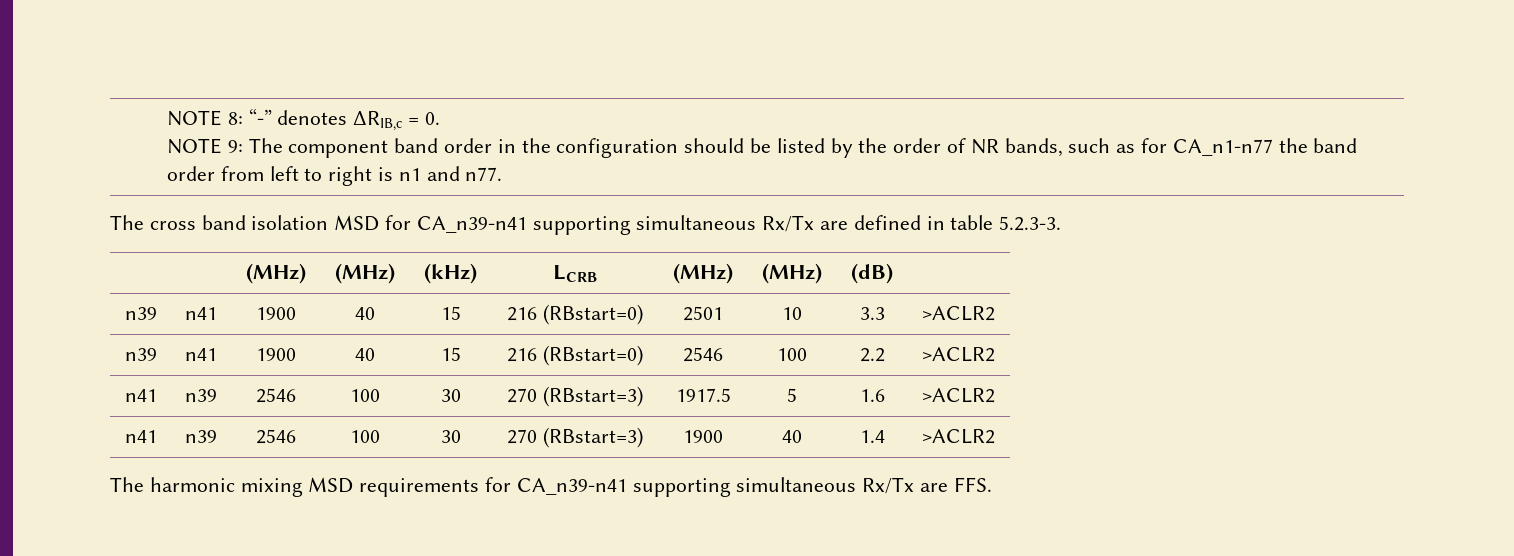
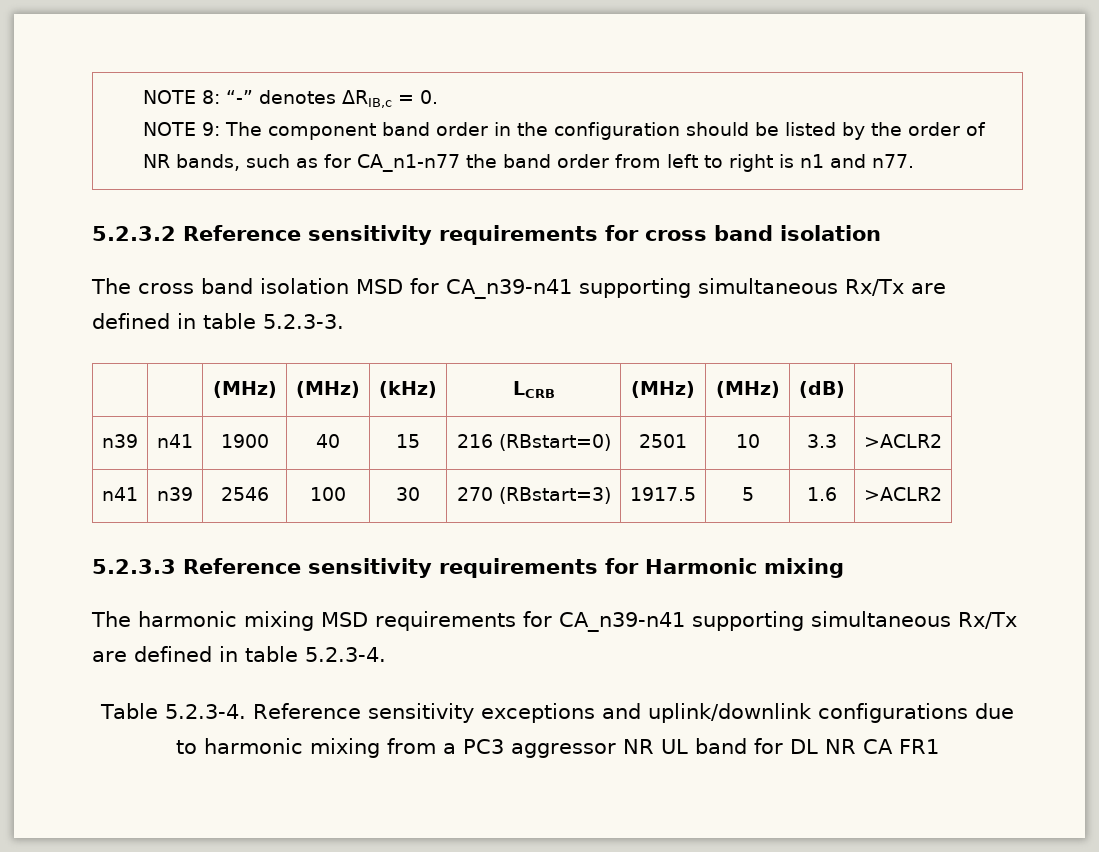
+ 5.2.3.2 Reference sensitivity requirements for cross band isolation
- n39 | n41 | 1900 | 40 | 15 | 216 (RBstart=0) | 2546 | 100 | 2.2 | >ACLR2
- n41 | n39 | 2546 | 100 | 30 | 270 (RBstart=3) | 1900 | 40 | 1.4 | >ACLR2
+ 5.2.3.3 Reference sensitivity requirements for Harmonic mixing
- The harmonic mixing MSD requirements for CA_n39-n41 supporting simultaneous Rx/Tx are FFS.
+ The harmonic mixing MSD requirements for CA_n39-n41 supporting simultaneous Rx/Tx are defined in table 5.2.3-4.
+ Table 5.2.3-4. Reference sensitivity exceptions and uplink/downlink configurations due to harmonic mixing from a PC3 aggressor NR UL band for DL NR CA FR1

